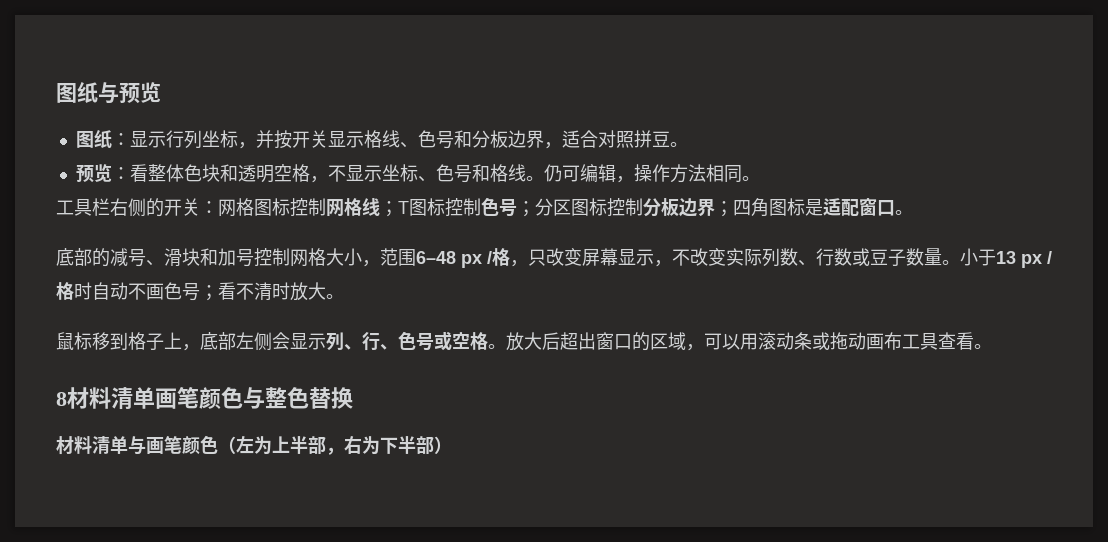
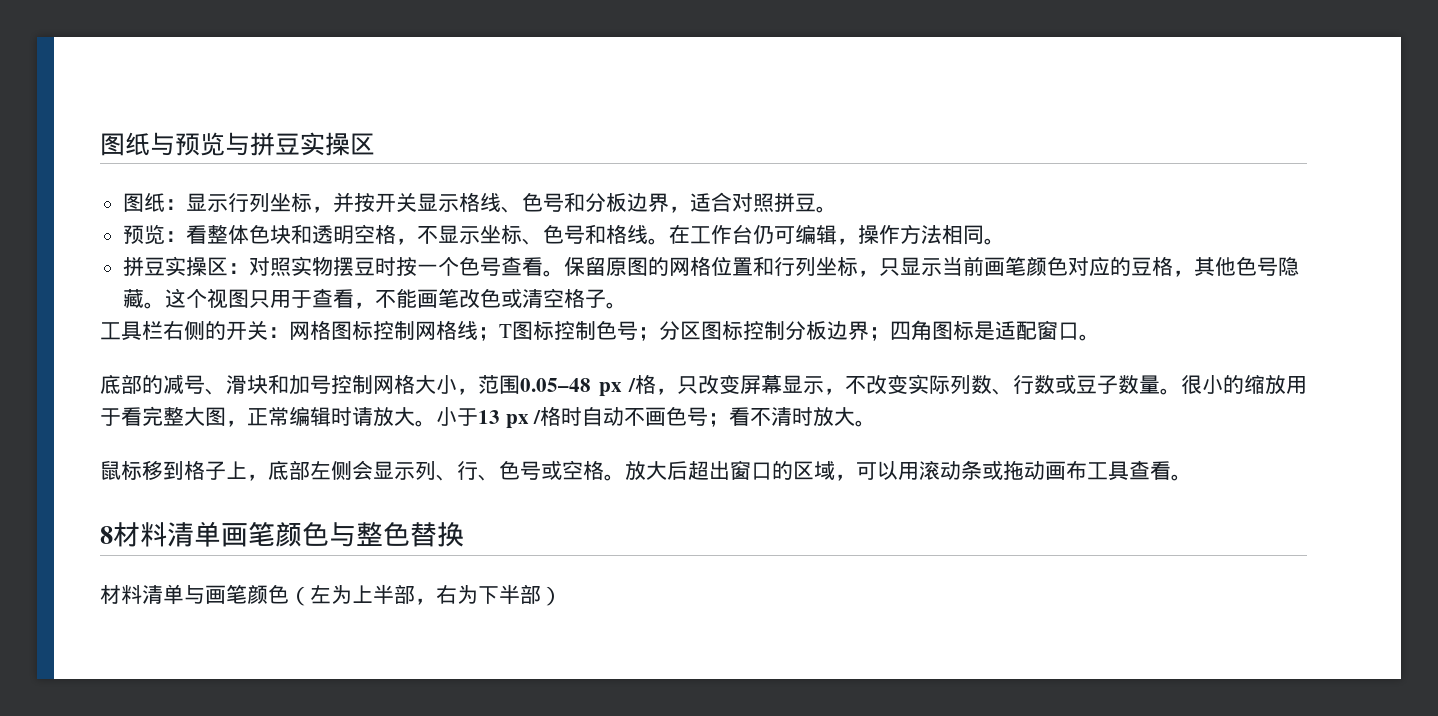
- 图纸与预览
+ 图纸与预览与拼豆实操区
- 仍可编辑，操作方法相同。
+ 在工作台仍可编辑，操作方法相同。
+ 拼豆实操区：对照实物摆豆时按一个色号查看。保留原图的网格位置和行列坐标，只显示当前画笔颜色对应的豆格，其他色号隐藏。这个视图只用于查看，不能画笔改色或清空格子。
- 底部的减号、滑块和加号控制网格大小，范围6–48 px /格，只改变屏幕显示，不改变实际列数、行数或豆子数量。
+ 底部的减号、滑块和加号控制网格大小，范围0.05–48 px /格，只改变屏幕显示，不改变实际列数、行数或豆子数量。
+ 很小的缩放用于看完整大图，正常编辑时请放大。

